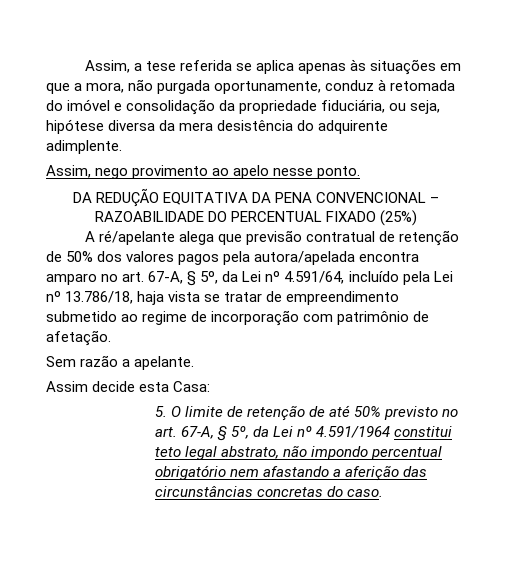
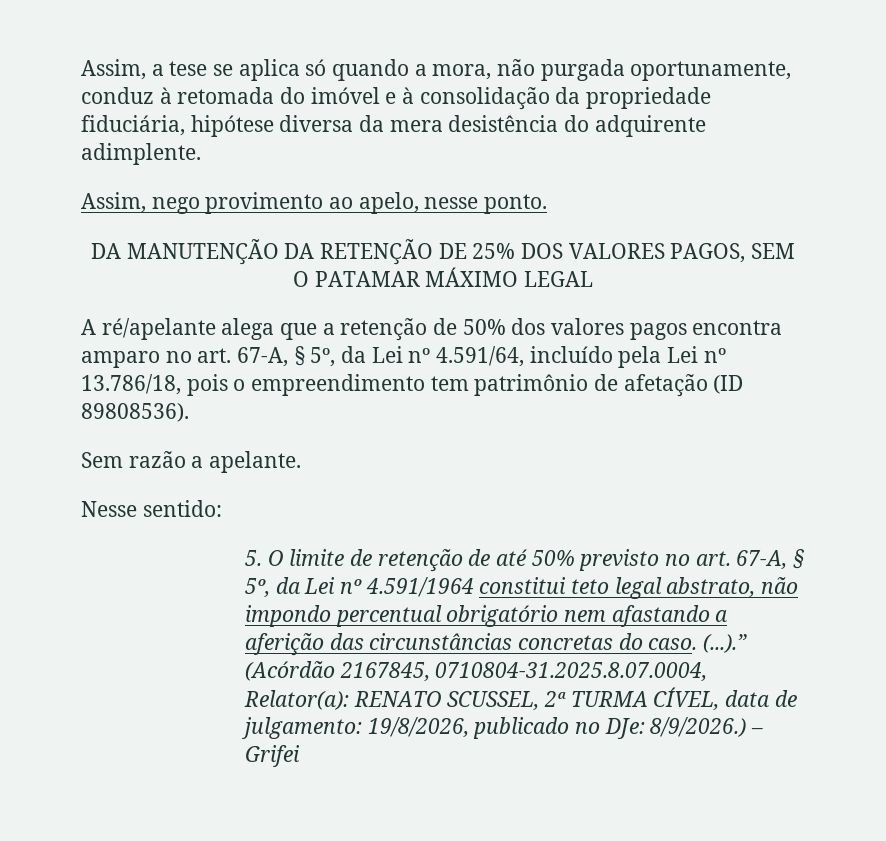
- Assim, a tese referida se aplica apenas às situações em que a mora, não purgada oportunamente, conduz à retomada do imóvel e consolidação da propriedade fiduciária, ou seja, hipótese diversa da mera desistência do adquirente adimplente.
+ Assim, a tese se aplica só quando a mora, não purgada oportunamente, conduz à retomada do imóvel e à consolidação da propriedade fiduciária, hipótese diversa da mera desistência do adquirente adimplente.
- Assim, nego provimento ao apelo nesse ponto.
+ Assim, nego provimento ao apelo, nesse ponto.
- DA REDUÇÃO EQUITATIVA DA PENA CONVENCIONAL – RAZOABILIDADE DO PERCENTUAL FIXADO (25%)
+ DA MANUTENÇÃO DA RETENÇÃO DE 25% DOS VALORES PAGOS, SEM O PATAMAR MÁXIMO LEGAL
- A ré/apelante alega que previsão contratual de retenção de 50% dos valores pagos pela autora/apelada encontra amparo no art. 67-A, § 5º, da Lei nº 4.591/64, incluído pela Lei nº 13.786/18, haja vista se tratar de empreendimento submetido ao regime de incorporação com patrimônio de afetação.
+ A ré/apelante alega que a retenção de 50% dos valores pagos encontra amparo no art. 67-A, § 5º, da Lei nº 4.591/64, incluído pela Lei nº 13.786/18, pois o empreendimento tem patrimônio de afetação (ID 89808536).
- Assim decide esta Casa:
+ Nesse sentido:
+ (...).” (Acórdão 2167845, 0710804-31.2025.8.07.0004, Relator(a): RENATO SCUSSEL, 2ª TURMA CÍVEL, data de julgamento: 19/8/2026, publicado no DJe: 8/9/2026.) – Grifei

